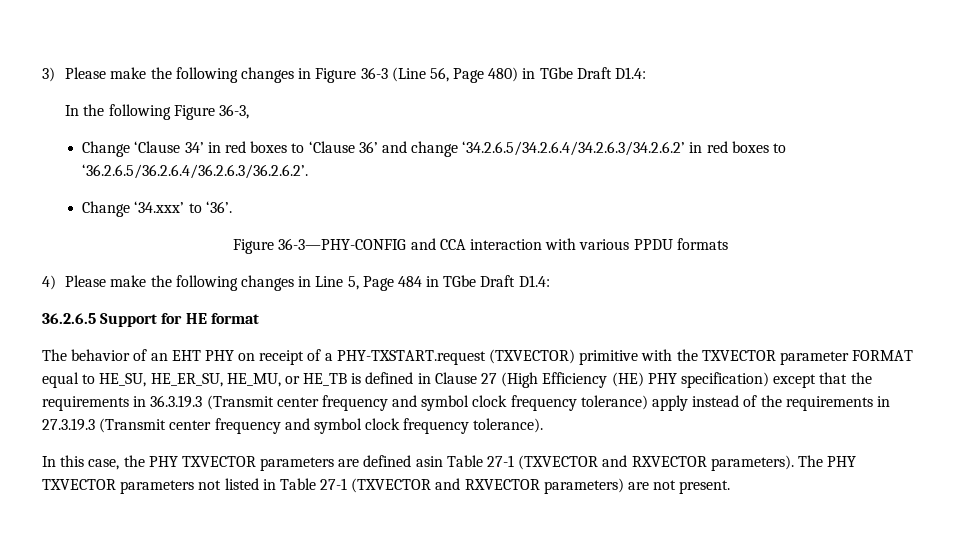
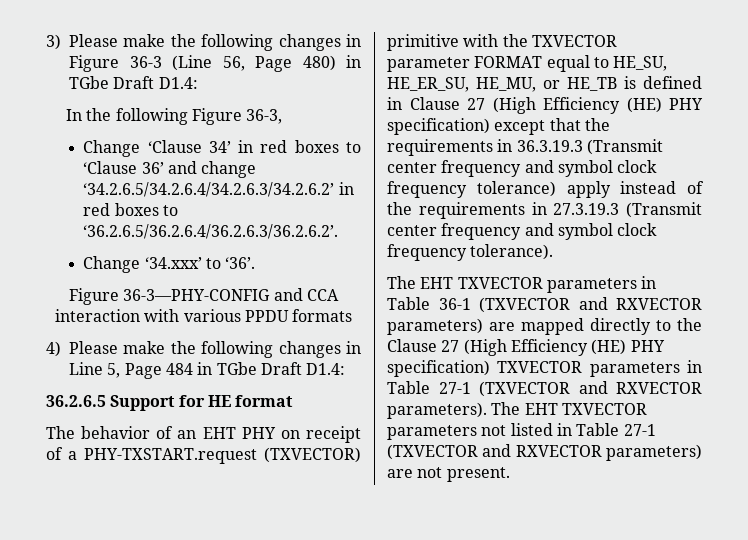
- In this case, the PHY TXVECTOR parameters are defined asin Table 27-1 (TXVECTOR and RXVECTOR parameters).
+ The EHT TXVECTOR parameters in Table 36-1 (TXVECTOR and RXVECTOR parameters) are mapped directly to the Clause 27 (High Efficiency (HE) PHY specification) TXVECTOR parameters in Table 27-1 (TXVECTOR and RXVECTOR parameters).
- The PHY TXVECTOR parameters not listed in Table 27-1 (TXVECTOR and RXVECTOR parameters) are not present.
+ The EHT TXVECTOR parameters not listed in Table 27-1 (TXVECTOR and RXVECTOR parameters) are not present.

